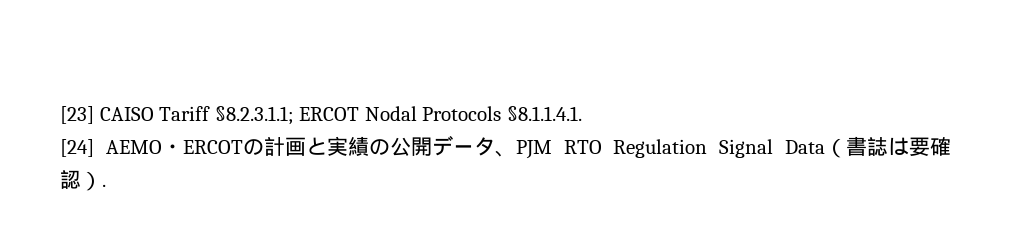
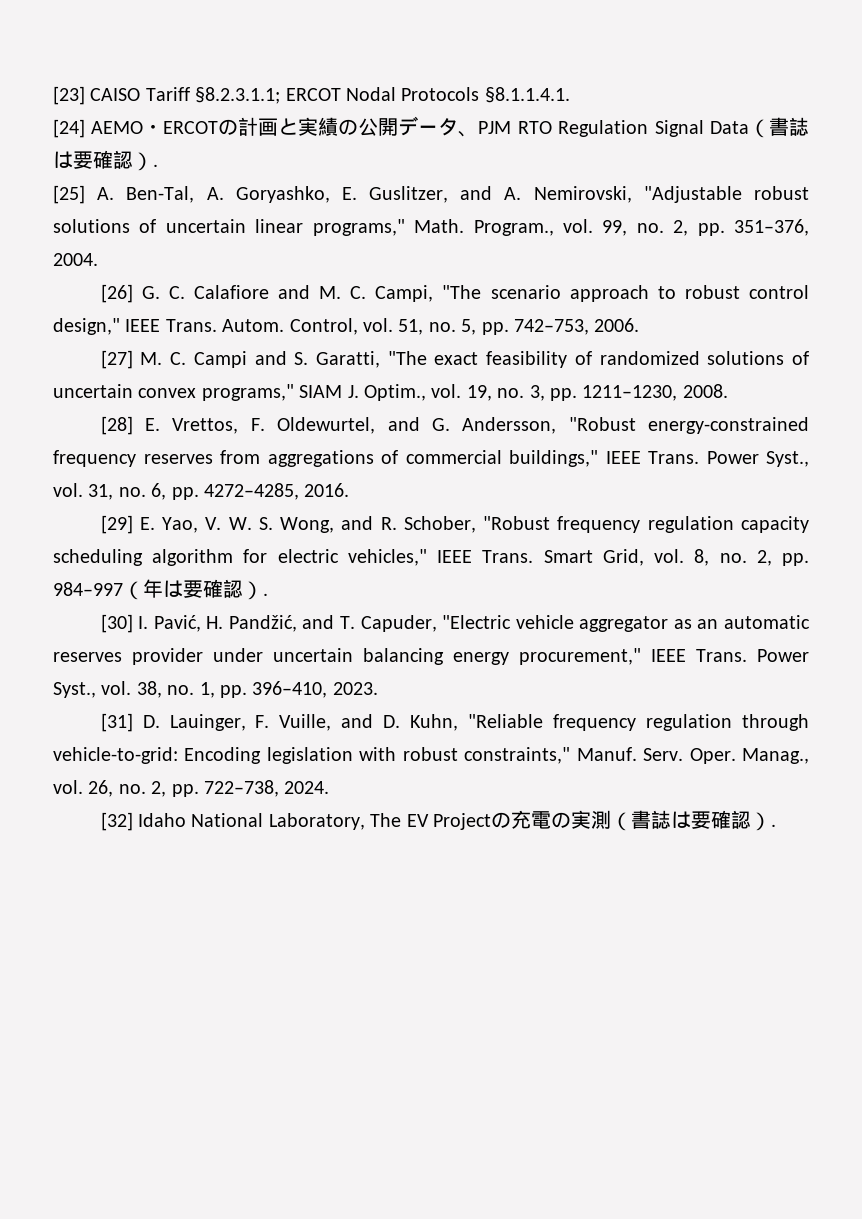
+ [25] A. Ben-Tal, A. Goryashko, E. Guslitzer, and A. Nemirovski, "Adjustable robust solutions of uncertain linear programs," Math. Program., vol. 99, no. 2, pp. 351–376, 2004.
+ [26] G. C. Calafiore and M. C. Campi, "The scenario approach to robust control design," IEEE Trans. Autom. Control, vol. 51, no. 5, pp. 742–753, 2006.
+ [27] M. C. Campi and S. Garatti, "The exact feasibility of randomized solutions of uncertain convex programs," SIAM J. Optim., vol. 19, no. 3, pp. 1211–1230, 2008.
+ [28] E. Vrettos, F. Oldewurtel, and G. Andersson, "Robust energy-constrained frequency reserves from aggregations of commercial buildings," IEEE Trans. Power Syst., vol. 31, no. 6, pp. 4272–4285, 2016.
+ [29] E. Yao, V. W. S. Wong, and R. Schober, "Robust frequency regulation capacity scheduling algorithm for electric vehicles," IEEE Trans. Smart Grid, vol. 8, no. 2, pp. 984–997（年は要確認）.
+ [30] I. Pavić, H. Pandžić, and T. Capuder, "Electric vehicle aggregator as an automatic reserves provider under uncertain balancing energy procurement," IEEE Trans. Power Syst., vol. 38, no. 1, pp. 396–410, 2023.
+ [31] D. Lauinger, F. Vuille, and D. Kuhn, "Reliable frequency regulation through vehicle-to-grid: Encoding legislation with robust constraints," Manuf. Serv. Oper. Manag., vol. 26, no. 2, pp. 722–738, 2024.
+ [32] Idaho National Laboratory, The EV Projectの充電の実測（書誌は要確認）.

